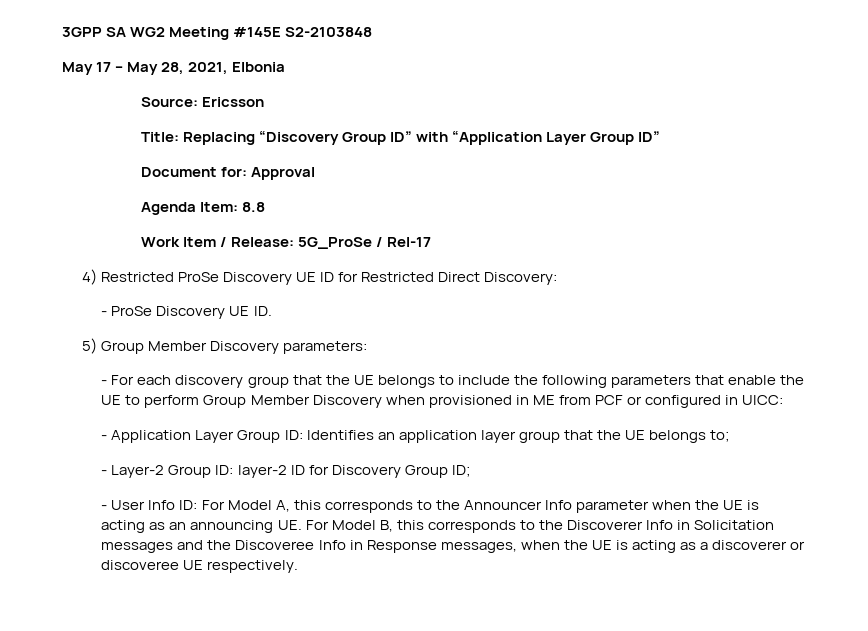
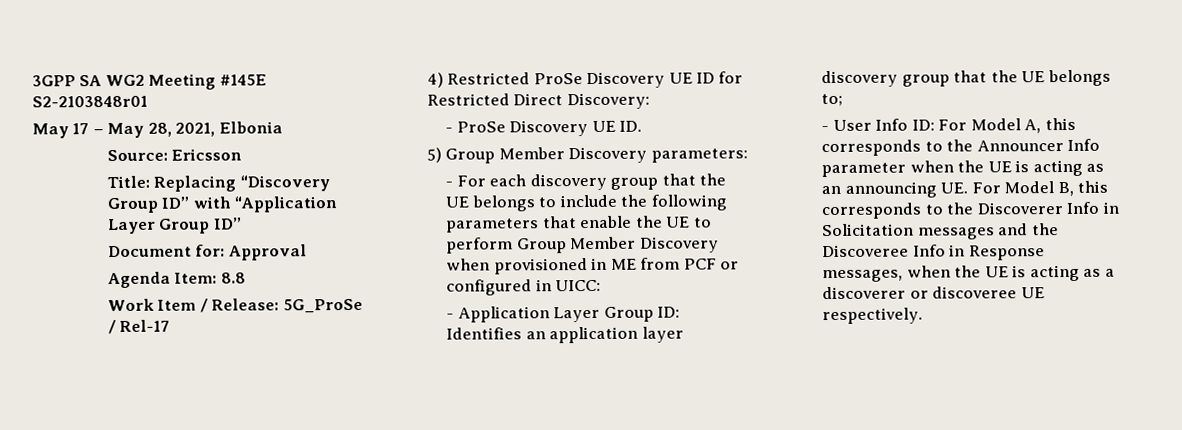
- 3GPP SA WG2 Meeting #145E S2-2103848
+ 3GPP SA WG2 Meeting #145E S2-2103848r01
- - Application Layer Group ID: Identifies an application layer group that the UE belongs to;
+ - Application Layer Group ID: Identifies an application layer discovery group that the UE belongs to;
- - Layer-2 Group ID: layer-2 ID for Discovery Group ID;

